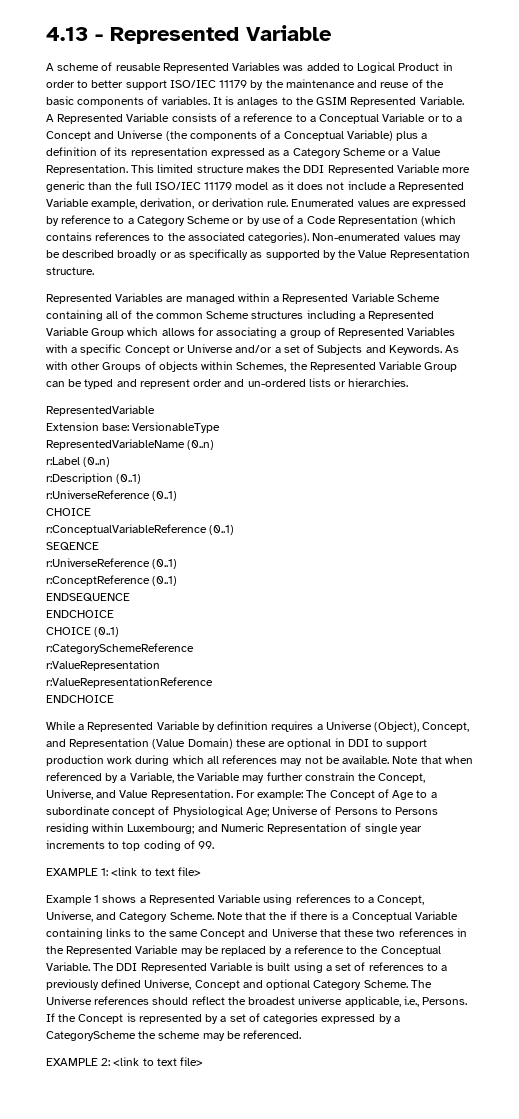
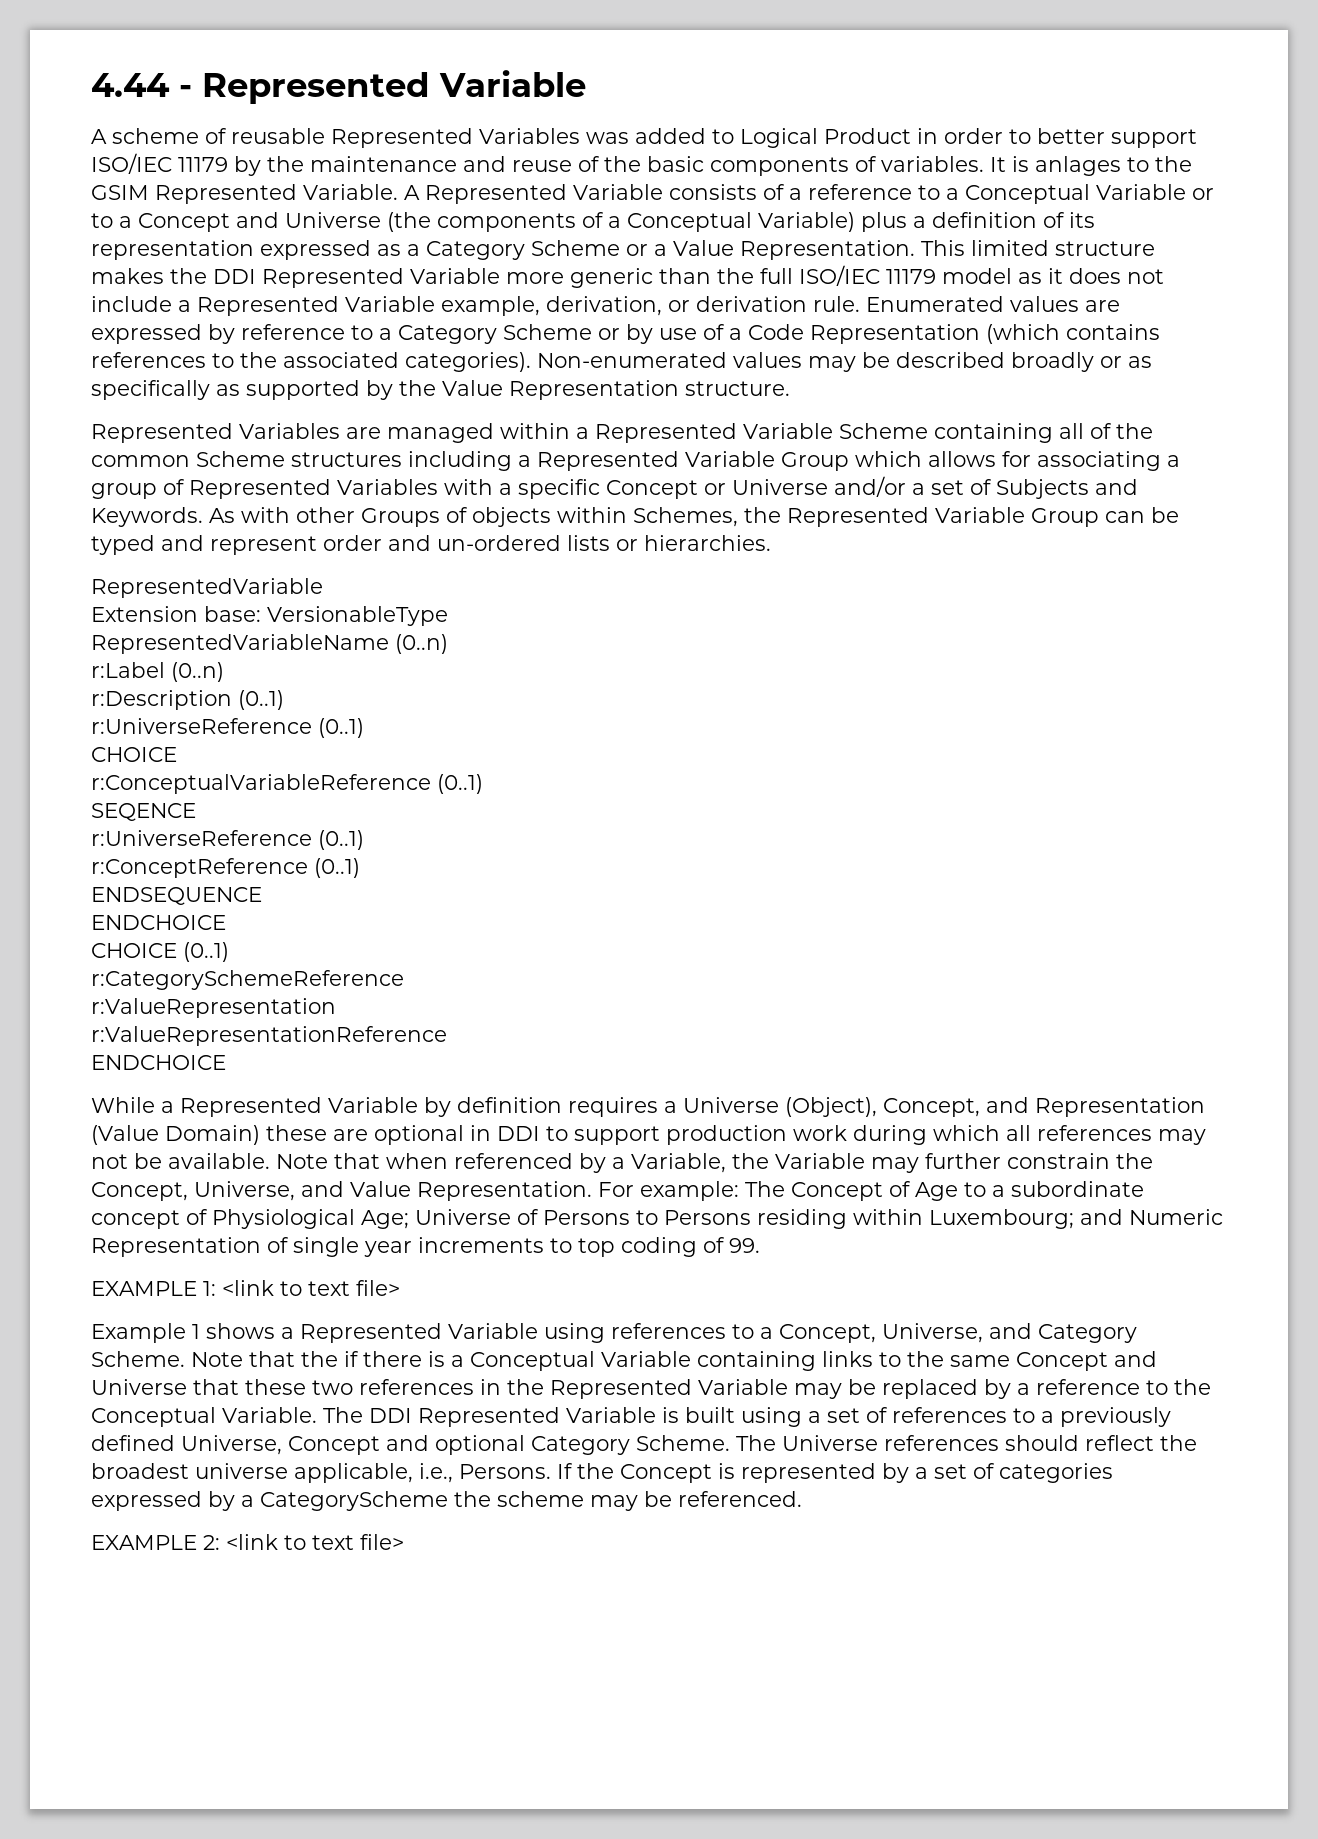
- 4.13 - Represented Variable
+ 4.44 - Represented Variable

